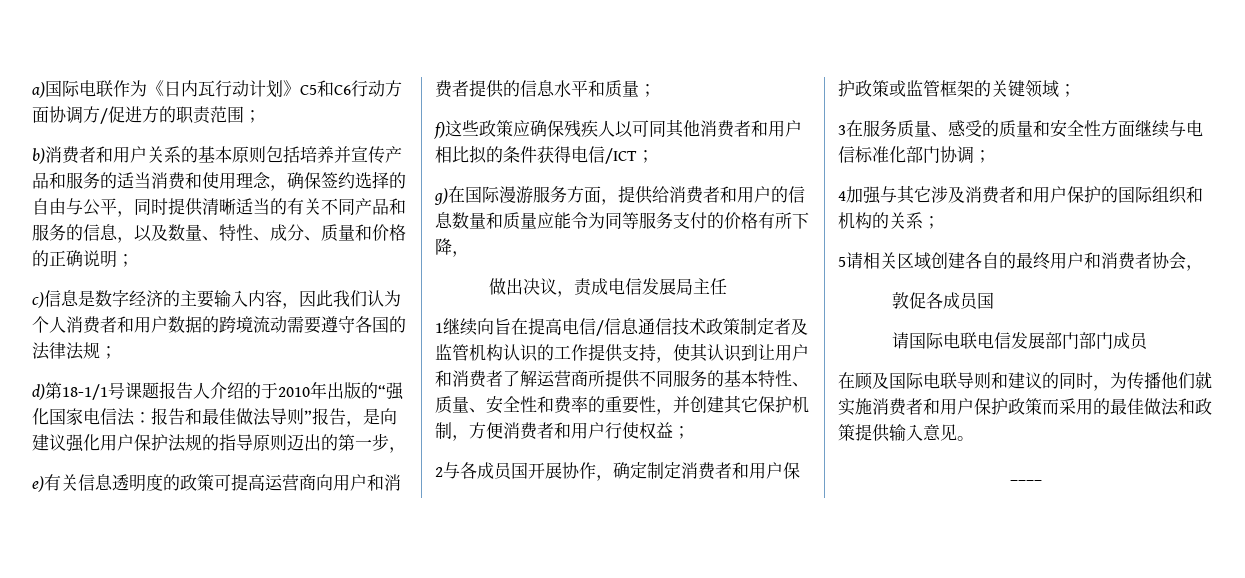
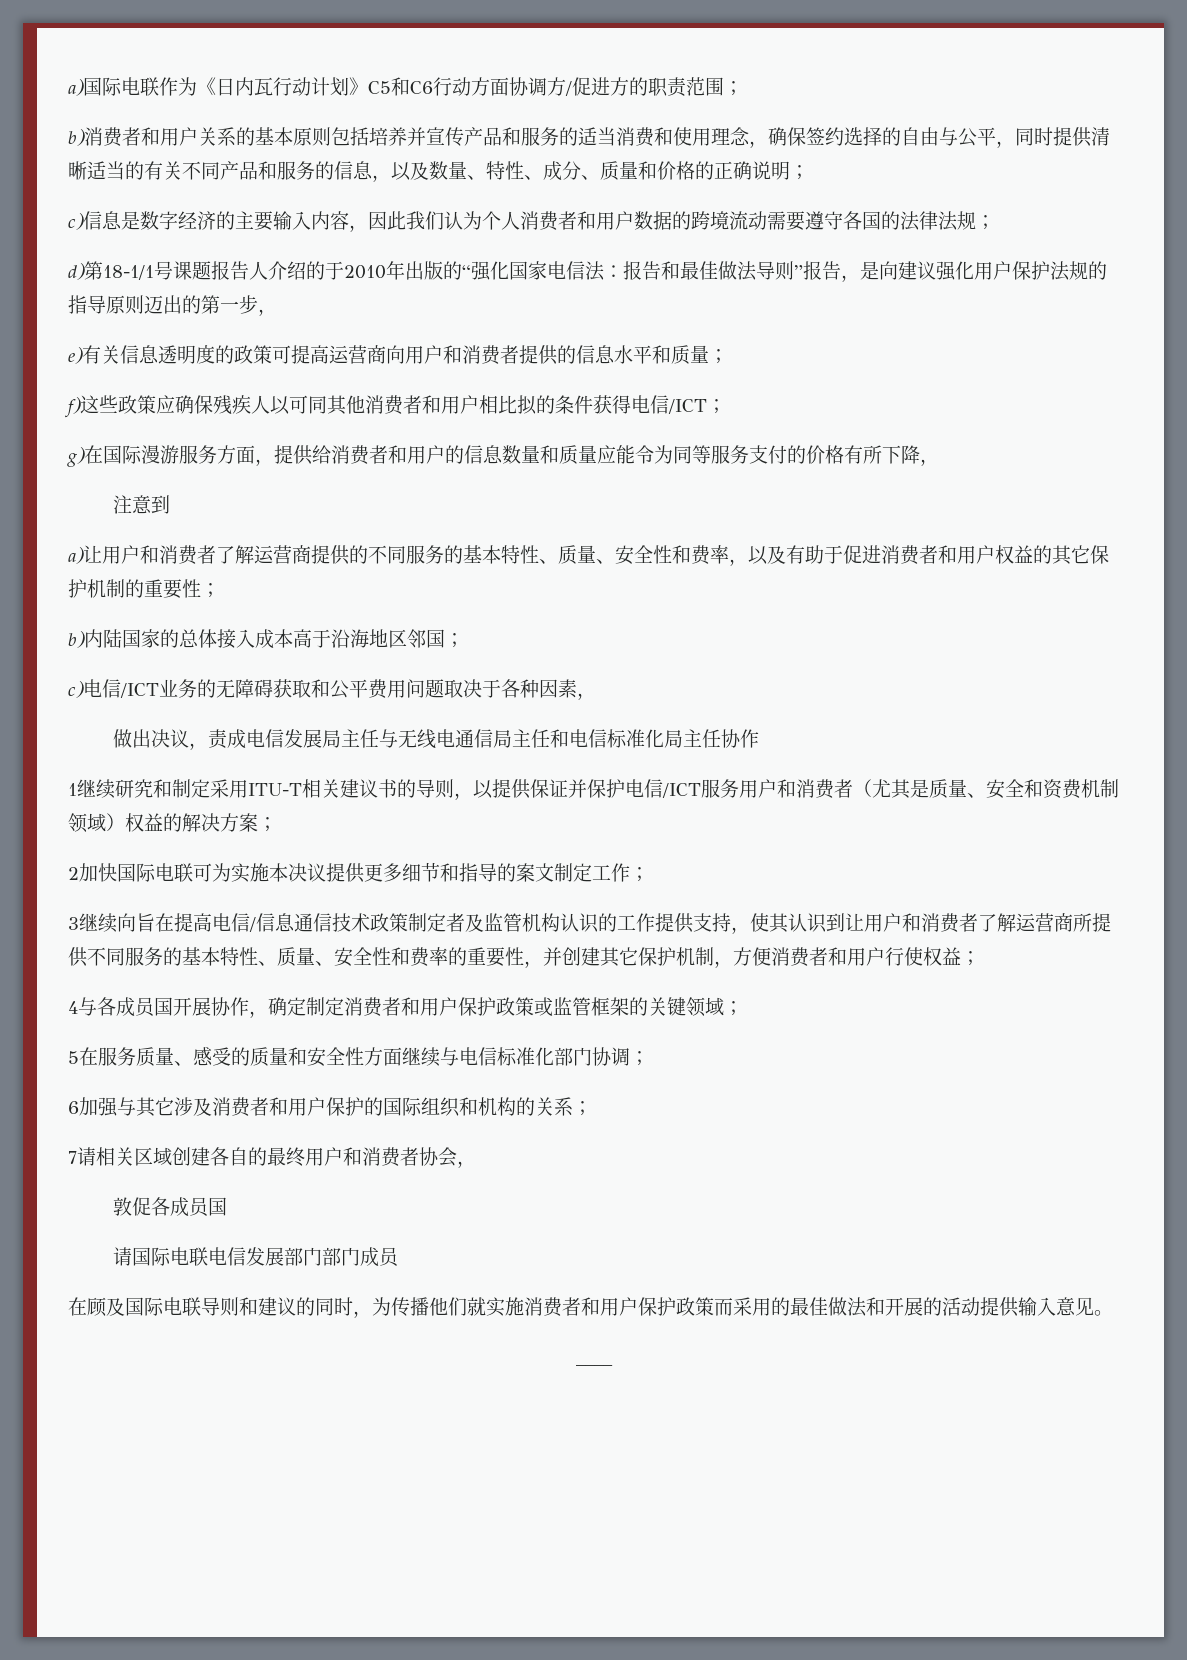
+ 注意到
+ a)让用户和消费者了解运营商提供的不同服务的基本特性、质量、安全性和费率，以及有助于促进消费者和用户权益的其它保护机制的重要性；
+ b)内陆国家的总体接入成本高于沿海地区邻国；
+ c)电信/ICT业务的无障碍获取和公平费用问题取决于各种因素，
- 做出决议，责成电信发展局主任
- 1继续向旨在提高电信/信息通信技术政策制定者及监管机构认识的工作提供支持，使其认识到让用户和消费者了解运营商所提供不同服务的基本特性、质量、安全性和费率的重要性，并创建其它保护机制，方便消费者和用户行使权益；
+ 做出决议，责成电信发展局主任与无线电通信局主任和电信标准化局主任协作
+ 1继续研究和制定采用ITU-T相关建议书的导则，以提供保证并保护电信/ICT服务用户和消费者（尤其是质量、安全和资费机制领域）权益的解决方案；
+ 2加快国际电联可为实施本决议提供更多细节和指导的案文制定工作；
+ 3继续向旨在提高电信/信息通信技术政策制定者及监管机构认识的工作提供支持，使其认识到让用户和消费者了解运营商所提供不同服务的基本特性、质量、安全性和费率的重要性，并创建其它保护机制，方便消费者和用户行使权益；
- 2与各成员国开展协作，确定制定消费者和用户保护政策或监管框架的关键领域；
+ 4与各成员国开展协作，确定制定消费者和用户保护政策或监管框架的关键领域；
- 3在服务质量、感受的质量和安全性方面继续与电信标准化部门协调；
+ 5在服务质量、感受的质量和安全性方面继续与电信标准化部门协调；
- 4加强与其它涉及消费者和用户保护的国际组织和机构的关系；
+ 6加强与其它涉及消费者和用户保护的国际组织和机构的关系；
- 5请相关区域创建各自的最终用户和消费者协会，
+ 7请相关区域创建各自的最终用户和消费者协会，
- 在顾及国际电联导则和建议的同时，为传播他们就实施消费者和用户保护政策而采用的最佳做法和政策提供输入意见。
+ 在顾及国际电联导则和建议的同时，为传播他们就实施消费者和用户保护政策而采用的最佳做法和开展的活动提供输入意见。

